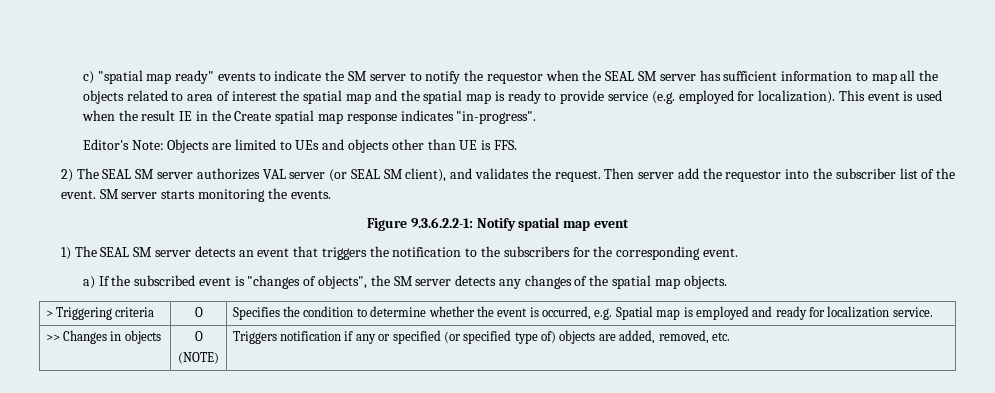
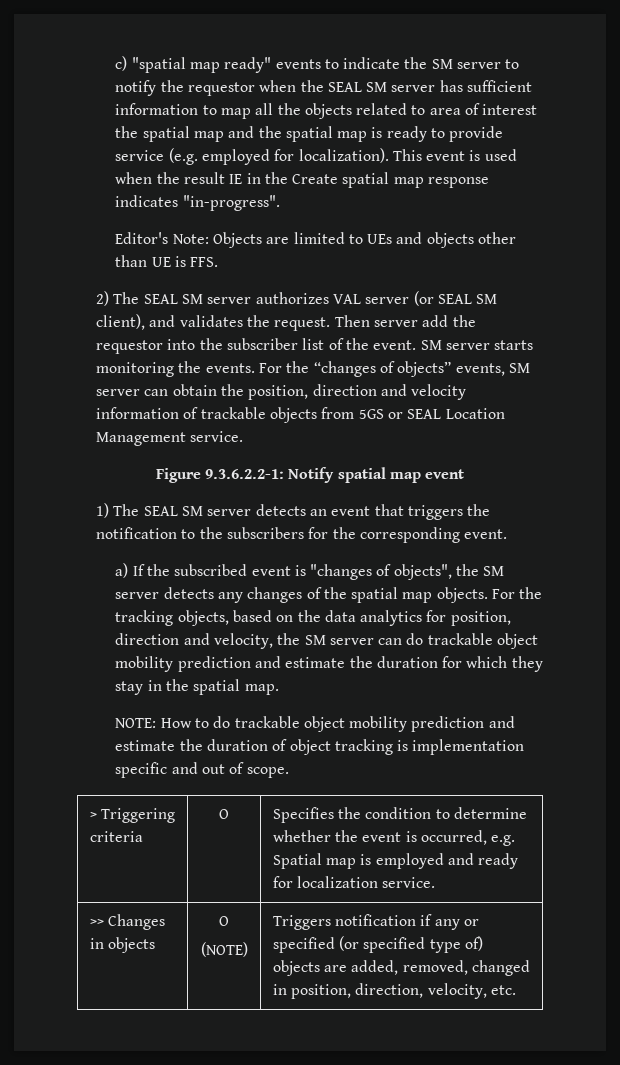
+ For the “changes of objects” events, SM server can obtain the position, direction and velocity information of trackable objects from 5GS or SEAL Location Management service.
+ For the tracking objects, based on the data analytics for position, direction and velocity, the SM server can do trackable object mobility prediction and estimate the duration for which they stay in the spatial map.
+ NOTE: How to do trackable object mobility prediction and estimate the duration of object tracking is implementation specific and out of scope.
  >> Changes in objects | O
- (NOTE) | Triggers notification if any or specified (or specified type of) objects are added, removed, etc.
+ (NOTE) | Triggers notification if any or specified (or specified type of) objects are added, removed, changed in position, direction, velocity, etc.

